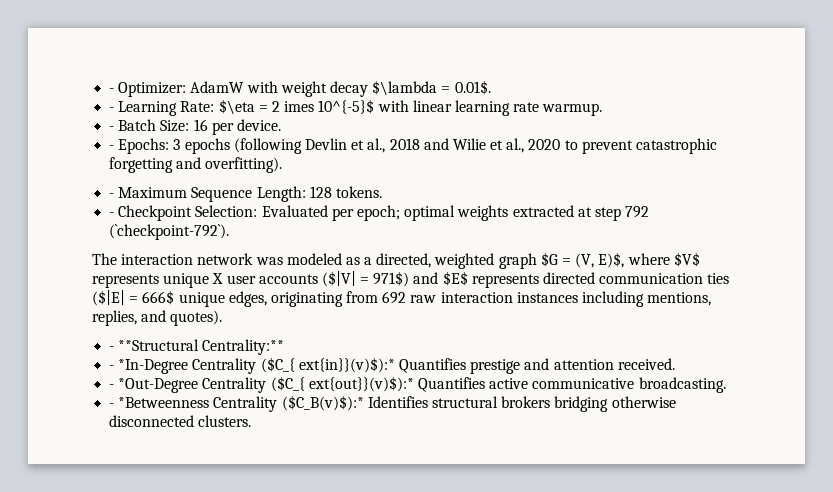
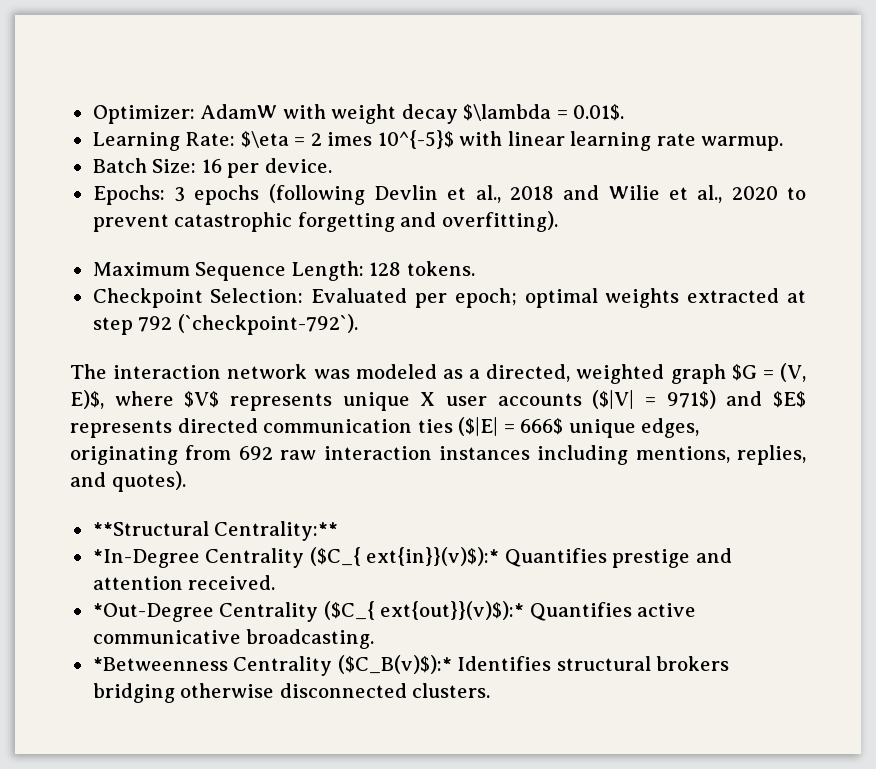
- - Optimizer: AdamW with weight decay $\lambda = 0.01$.
+ Optimizer: AdamW with weight decay $\lambda = 0.01$.
- - Learning Rate: $\eta = 2 imes 10^{-5}$ with linear learning rate warmup.
+ Learning Rate: $\eta = 2 imes 10^{-5}$ with linear learning rate warmup.
- - Batch Size: 16 per device.
+ Batch Size: 16 per device.
- - Epochs: 3 epochs (following Devlin et al., 2018 and Wilie et al., 2020 to prevent catastrophic forgetting and overfitting).
+ Epochs: 3 epochs (following Devlin et al., 2018 and Wilie et al., 2020 to prevent catastrophic forgetting and overfitting).
- - Maximum Sequence Length: 128 tokens.
+ Maximum Sequence Length: 128 tokens.
- - Checkpoint Selection: Evaluated per epoch; optimal weights extracted at step 792 (`checkpoint-792`).
+ Checkpoint Selection: Evaluated per epoch; optimal weights extracted at step 792 (`checkpoint-792`).
- - **Structural Centrality:**
+ **Structural Centrality:**
- - *In-Degree Centrality ($C_{ ext{in}}(v)$):* Quantifies prestige and attention received.
+ *In-Degree Centrality ($C_{ ext{in}}(v)$):* Quantifies prestige and attention received.
- - *Out-Degree Centrality ($C_{ ext{out}}(v)$):* Quantifies active communicative broadcasting.
+ *Out-Degree Centrality ($C_{ ext{out}}(v)$):* Quantifies active communicative broadcasting.
- - *Betweenness Centrality ($C_B(v)$):* Identifies structural brokers bridging otherwise disconnected clusters.
+ *Betweenness Centrality ($C_B(v)$):* Identifies structural brokers bridging otherwise disconnected clusters.

